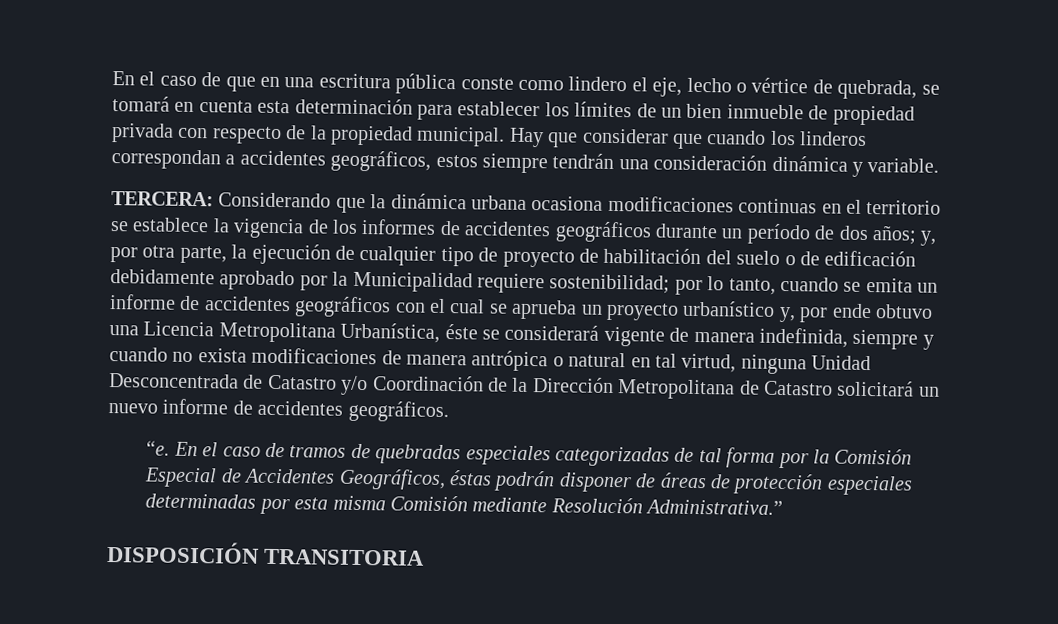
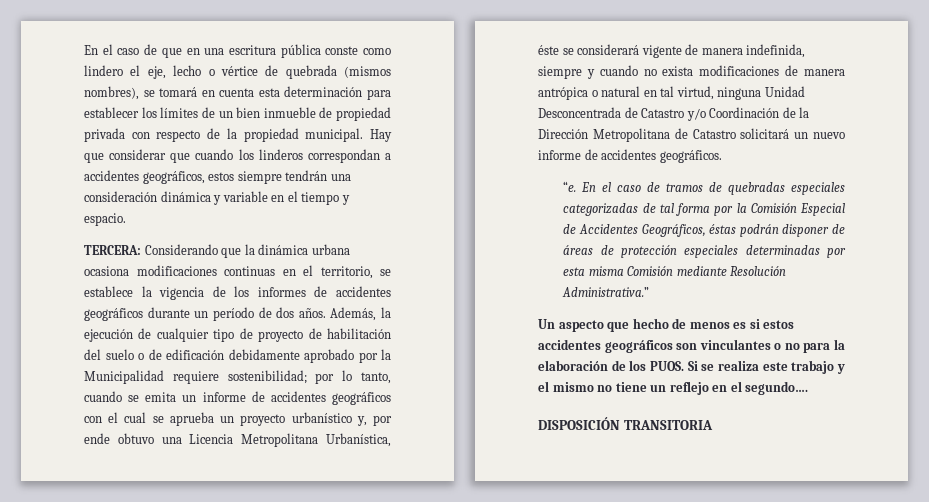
- En el caso de que en una escritura pública conste como lindero el eje, lecho o vértice de quebrada, se tomará en cuenta esta determinación para establecer los límites de un bien inmueble de propiedad privada con respecto de la propiedad municipal.
+ En el caso de que en una escritura pública conste como lindero el eje, lecho o vértice de quebrada (mismos nombres), se tomará en cuenta esta determinación para establecer los límites de un bien inmueble de propiedad privada con respecto de la propiedad municipal.
- Hay que considerar que cuando los linderos correspondan a accidentes geográficos, estos siempre tendrán una consideración dinámica y variable.
+ Hay que considerar que cuando los linderos correspondan a accidentes geográficos, estos siempre tendrán una consideración dinámica y variable en el tiempo y espacio.
- Considerando que la dinámica urbana ocasiona modificaciones continuas en el territorio se establece la vigencia de los informes de accidentes geográficos durante un período de dos años; y, por otra parte, la ejecución de cualquier tipo de proyecto de habilitación del suelo o de edificación debidamente aprobado por la Municipalidad requiere sostenibilidad;
+ Considerando que la dinámica urbana ocasiona modificaciones continuas en el territorio, se establece la vigencia de los informes de accidentes geográficos durante un período de dos años. Además, la ejecución de cualquier tipo de proyecto de habilitación del suelo o de edificación debidamente aprobado por la Municipalidad requiere sostenibilidad;
+ Un aspecto que hecho de menos es si estos accidentes geográficos son vinculantes o no para la elaboración de los PUOS. Si se realiza este trabajo y el mismo no tiene un reflejo en el segundo….

